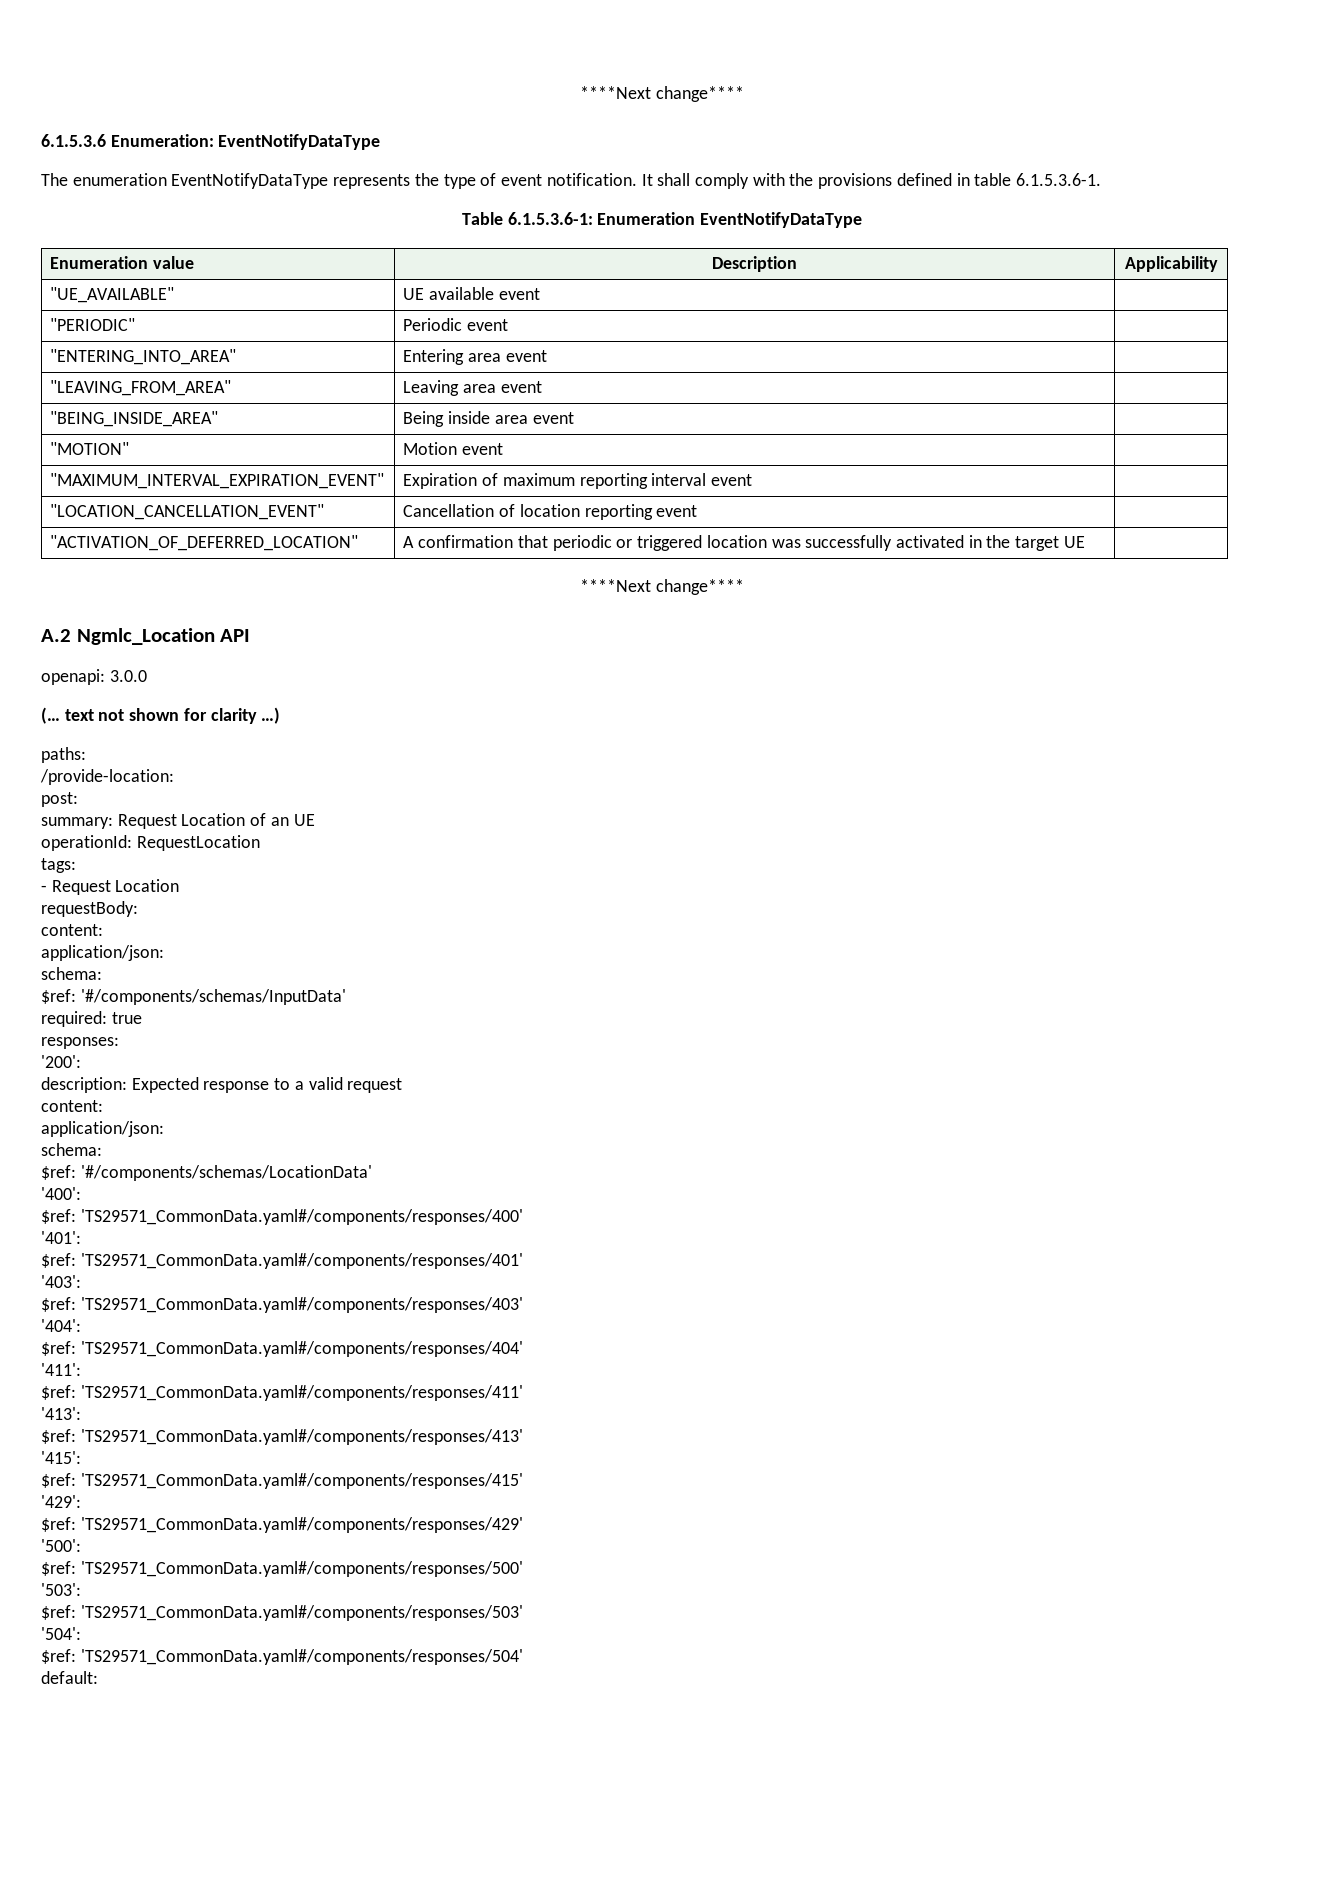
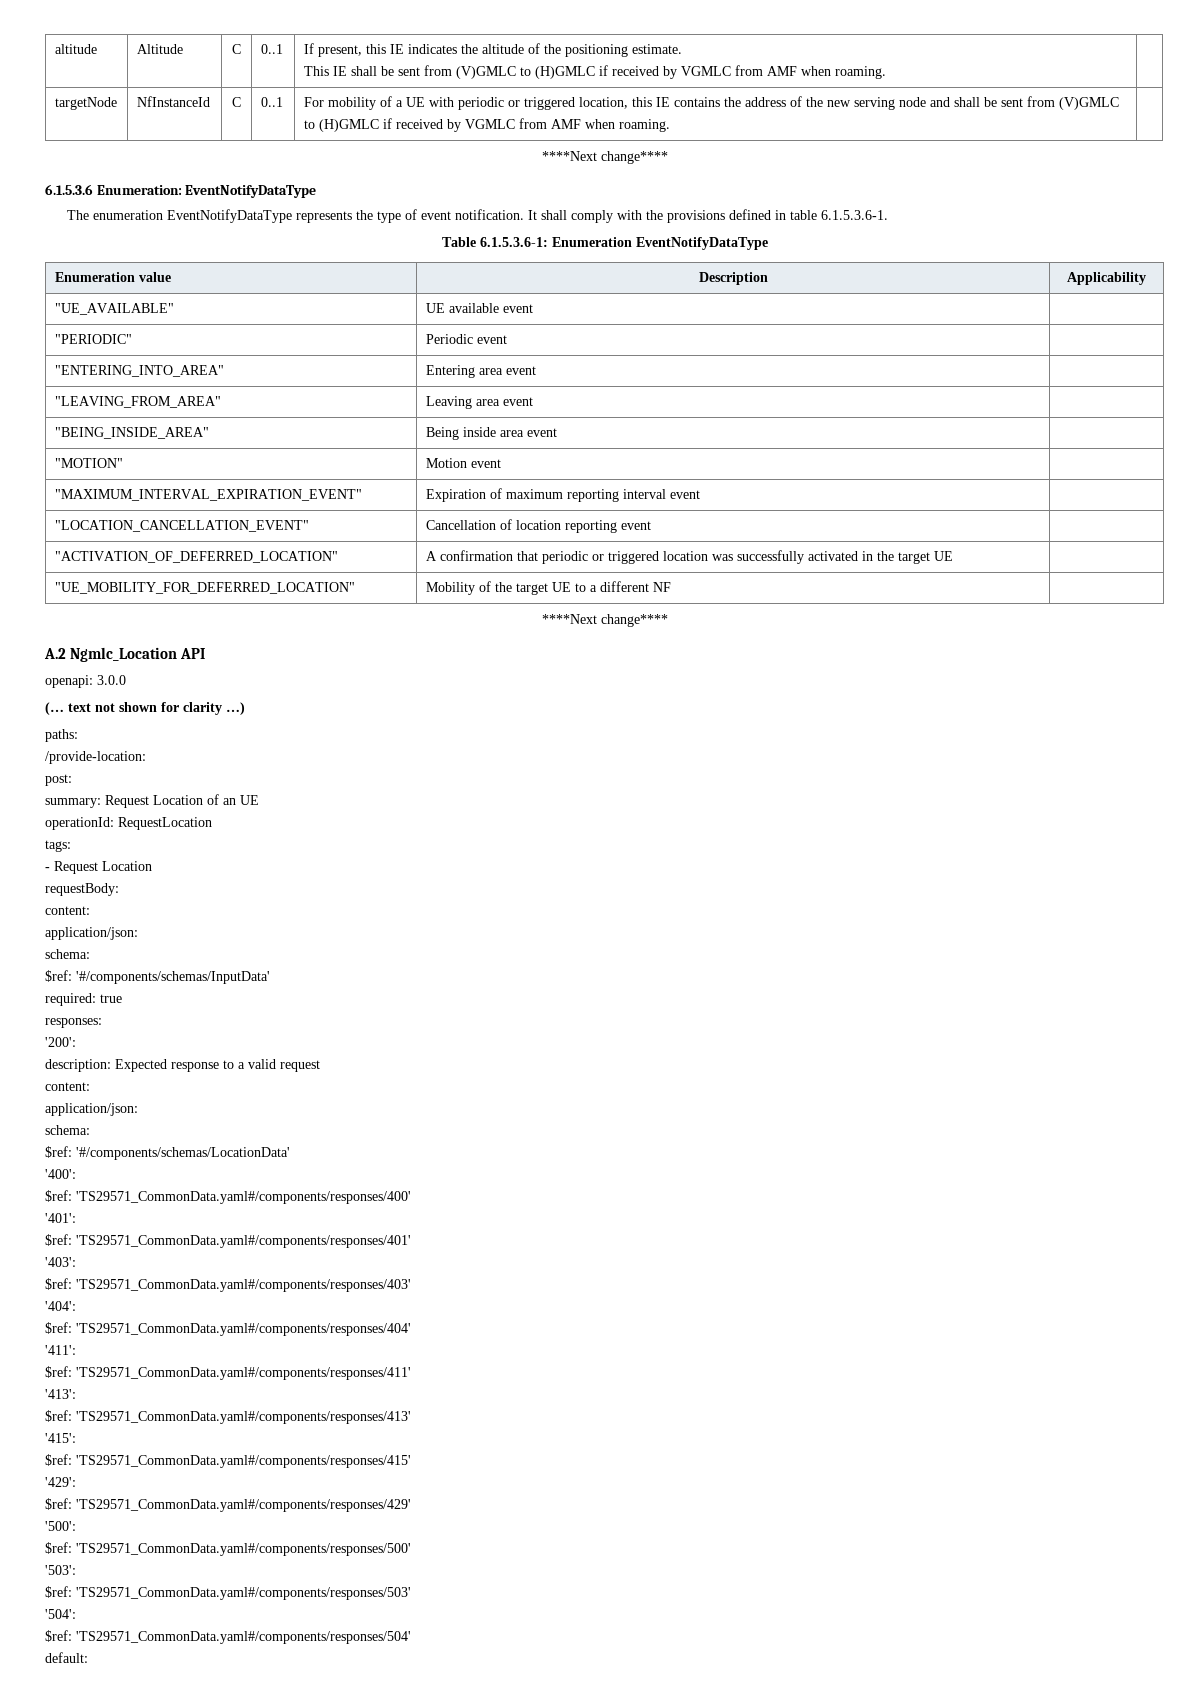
+ altitude | Altitude | C | 0..1 | If present, this IE indicates the altitude of the positioning estimate.
+ This IE shall be sent from (V)GMLC to (H)GMLC if received by VGMLC from AMF when roaming. |
+ targetNode | NfInstanceId | C | 0..1 | For mobility of a UE with periodic or triggered location, this IE contains the address of the new serving node and shall be sent from (V)GMLC to (H)GMLC if received by VGMLC from AMF when roaming. |
+ "UE_MOBILITY_FOR_DEFERRED_LOCATION" | Mobility of the target UE to a different NF |

